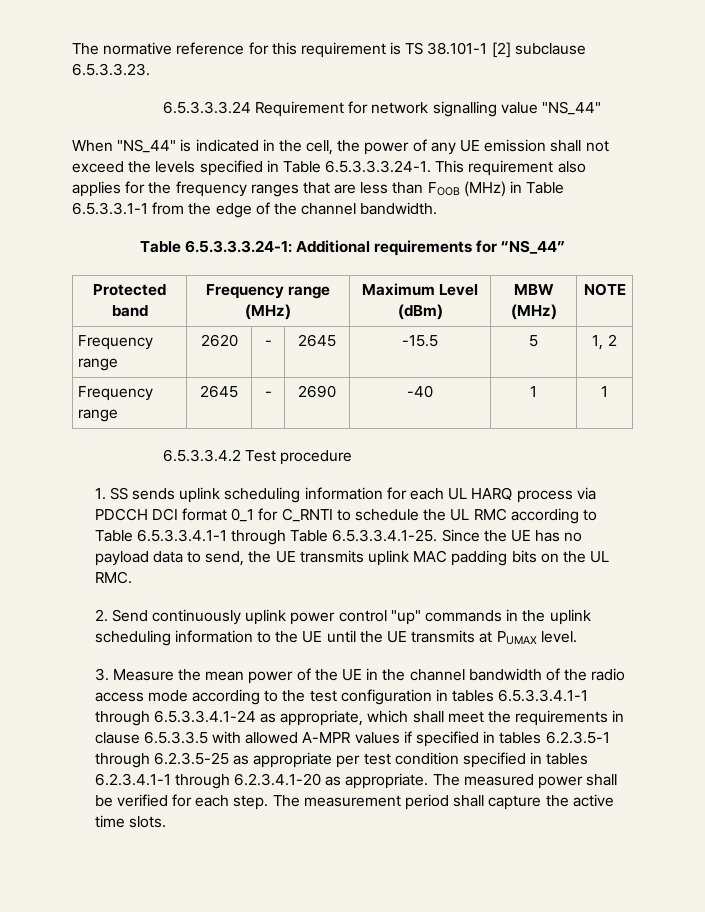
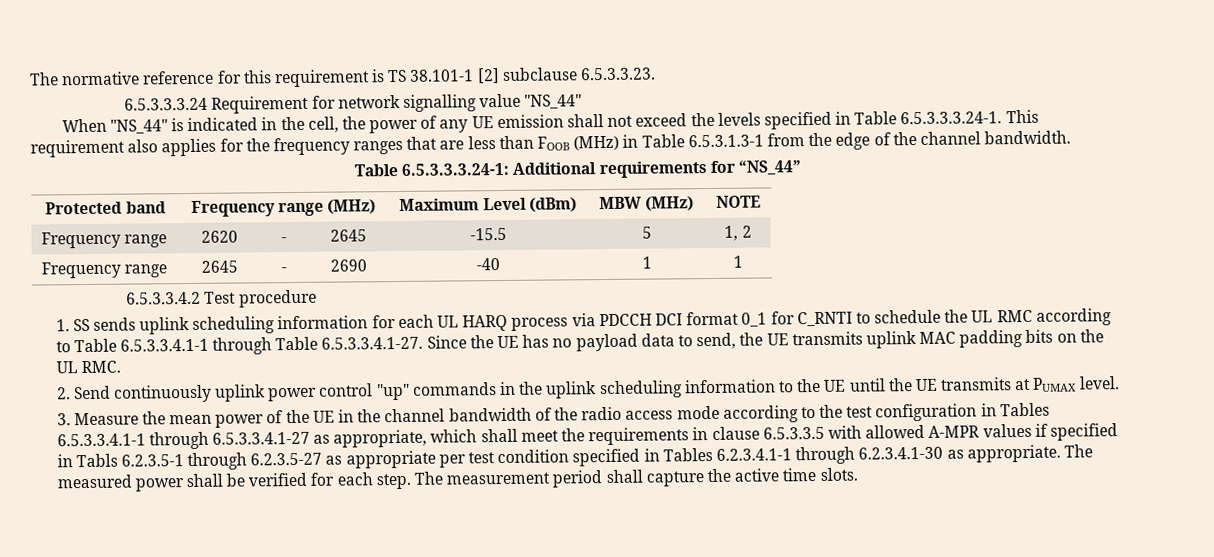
- When "NS_44" is indicated in the cell, the power of any UE emission shall not exceed the levels specified in Table 6.5.3.3.3.24-1. This requirement also applies for the frequency ranges that are less than FOOB (MHz) in Table 6.5.3.3.1-1 from the edge of the channel bandwidth.
+ When "NS_44" is indicated in the cell, the power of any UE emission shall not exceed the levels specified in Table 6.5.3.3.3.24-1. This requirement also applies for the frequency ranges that are less than FOOB (MHz) in Table 6.5.3.1.3-1 from the edge of the channel bandwidth.
- 1. SS sends uplink scheduling information for each UL HARQ process via PDCCH DCI format 0_1 for C_RNTI to schedule the UL RMC according to Table 6.5.3.3.4.1-1 through Table 6.5.3.3.4.1-25. Since the UE has no payload data to send, the UE transmits uplink MAC padding bits on the UL RMC.
+ 1. SS sends uplink scheduling information for each UL HARQ process via PDCCH DCI format 0_1 for C_RNTI to schedule the UL RMC according to Table 6.5.3.3.4.1-1 through Table 6.5.3.3.4.1-27. Since the UE has no payload data to send, the UE transmits uplink MAC padding bits on the UL RMC.
- 3. Measure the mean power of the UE in the channel bandwidth of the radio access mode according to the test configuration in tables 6.5.3.3.4.1-1 through 6.5.3.3.4.1-24 as appropriate, which shall meet the requirements in clause 6.5.3.3.5 with allowed A-MPR values if specified in tables 6.2.3.5-1 through 6.2.3.5-25 as appropriate per test condition specified in tables 6.2.3.4.1-1 through 6.2.3.4.1-20 as appropriate.
+ 3. Measure the mean power of the UE in the channel bandwidth of the radio access mode according to the test configuration in Tables 6.5.3.3.4.1-1 through 6.5.3.3.4.1-27 as appropriate, which shall meet the requirements in clause 6.5.3.3.5 with allowed A-MPR values if specified in Tabls 6.2.3.5-1 through 6.2.3.5-27 as appropriate per test condition specified in Tables 6.2.3.4.1-1 through 6.2.3.4.1-30 as appropriate.

